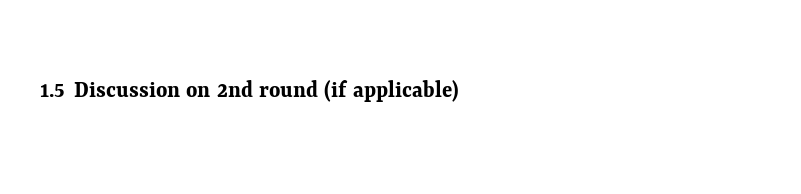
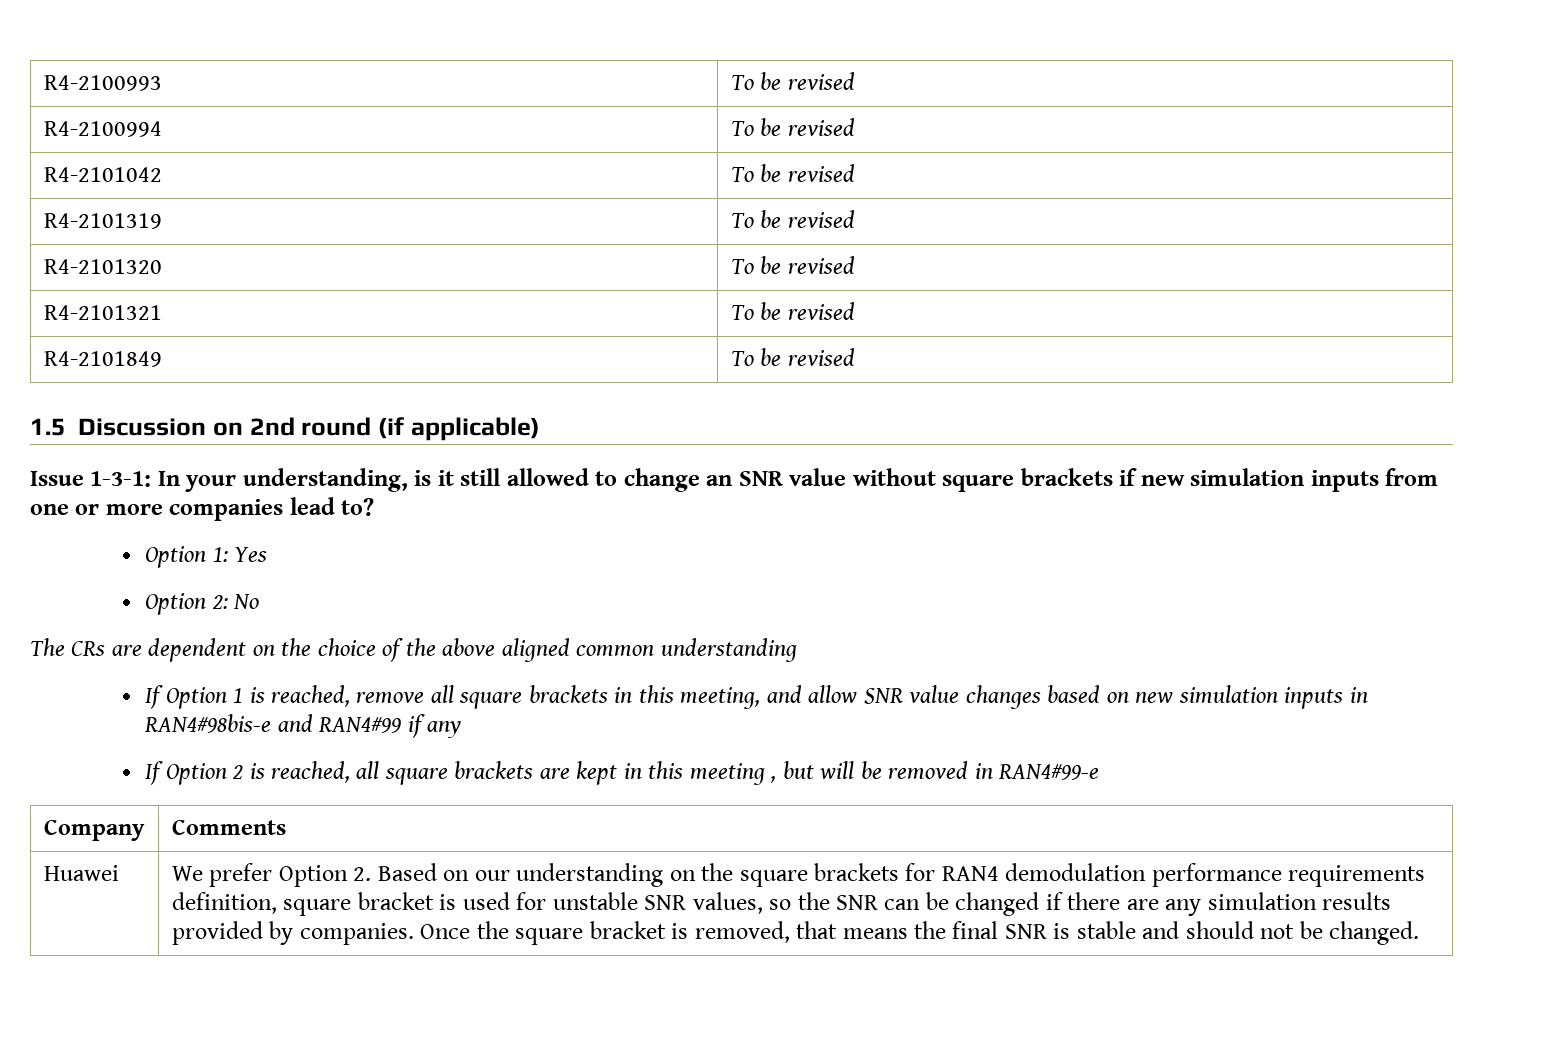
+ R4-2100993 | To be revised
+ R4-2100994 | To be revised
+ R4-2101042 | To be revised
+ R4-2101319 | To be revised
+ R4-2101320 | To be revised
+ R4-2101321 | To be revised
+ R4-2101849 | To be revised
+ Issue 1-3-1: In your understanding, is it still allowed to change an SNR value without square brackets if new simulation inputs from one or more companies lead to?
+ Option 1: Yes
+ Option 2: No
+ The CRs are dependent on the choice of the above aligned common understanding
+ If Option 1 is reached, remove all square brackets in this meeting, and allow SNR value changes based on new simulation inputs in RAN4#98bis-e and RAN4#99 if any
+ If Option 2 is reached, all square brackets are kept in this meeting , but will be removed in RAN4#99-e
+ Company | Comments
+ Huawei | We prefer Option 2. Based on our understanding on the square brackets for RAN4 demodulation performance requirements definition, square bracket is used for unstable SNR values, so the SNR can be changed if there are any simulation results provided by companies. Once the square bracket is removed, that means the final SNR is stable and should not be changed.

